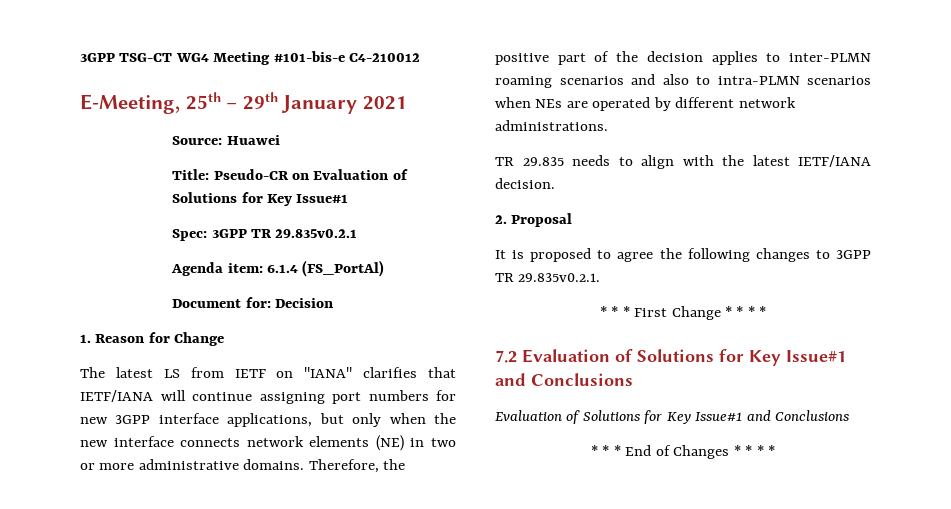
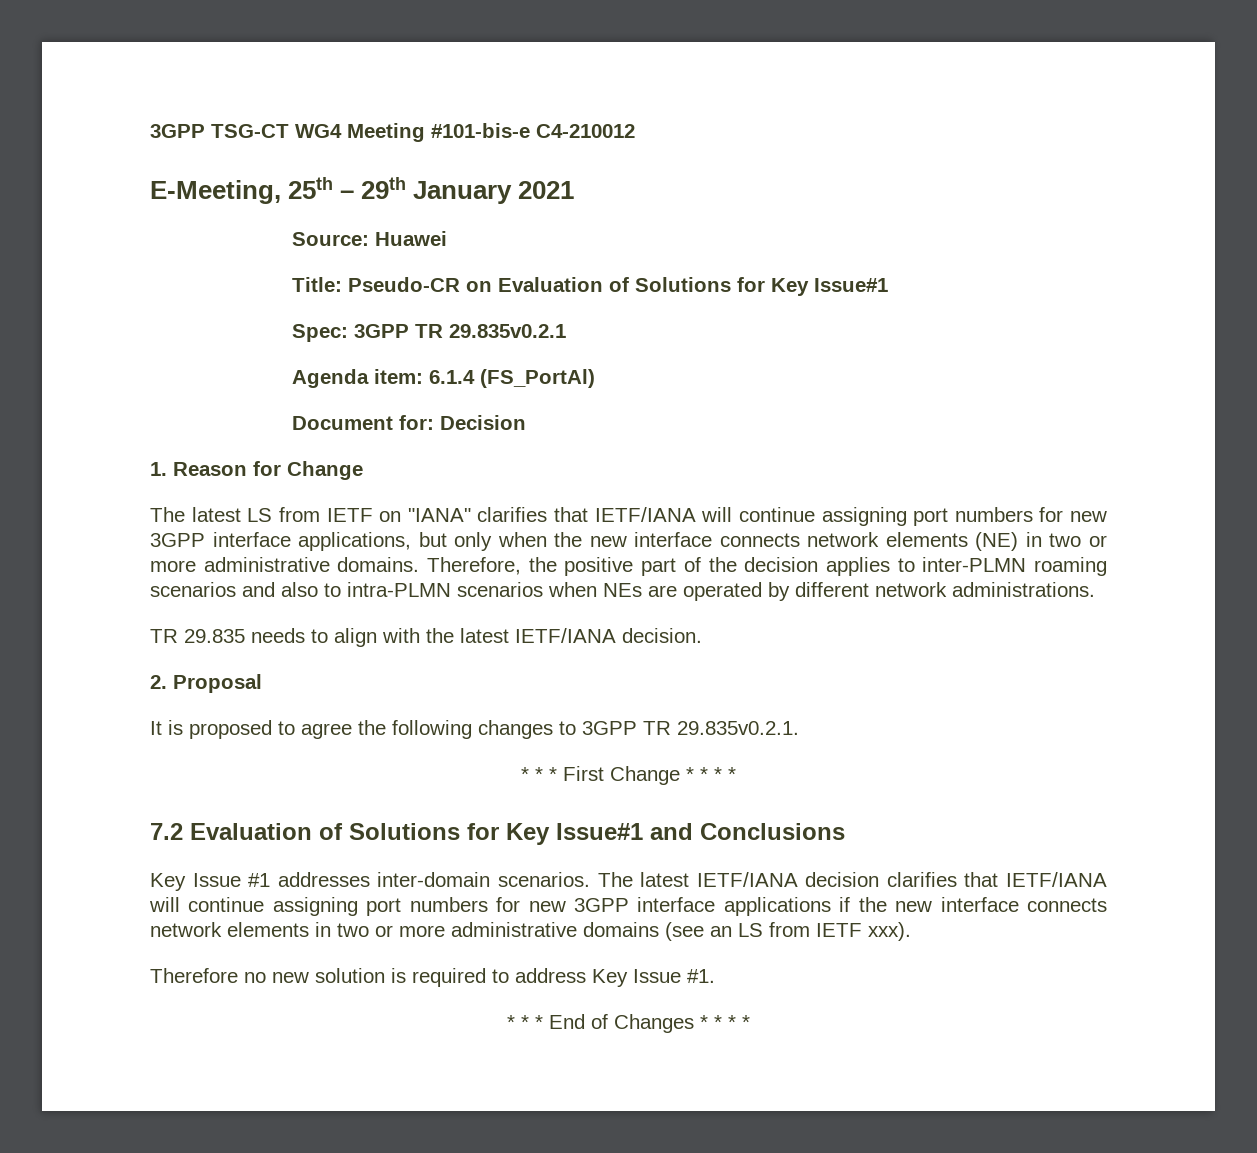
  7.2 Evaluation of Solutions for Key Issue#1 and Conclusions
- Evaluation of Solutions for Key Issue#1 and Conclusions
+ Key Issue #1 addresses inter-domain scenarios. The latest IETF/IANA decision clarifies that IETF/IANA will continue assigning port numbers for new 3GPP interface applications if the new interface connects network elements in two or more administrative domains (see an LS from IETF xxx).
+ Therefore no new solution is required to address Key Issue #1.

